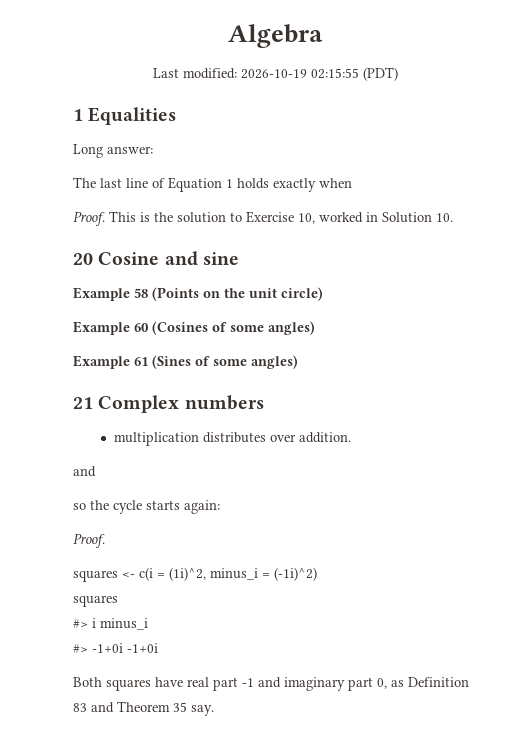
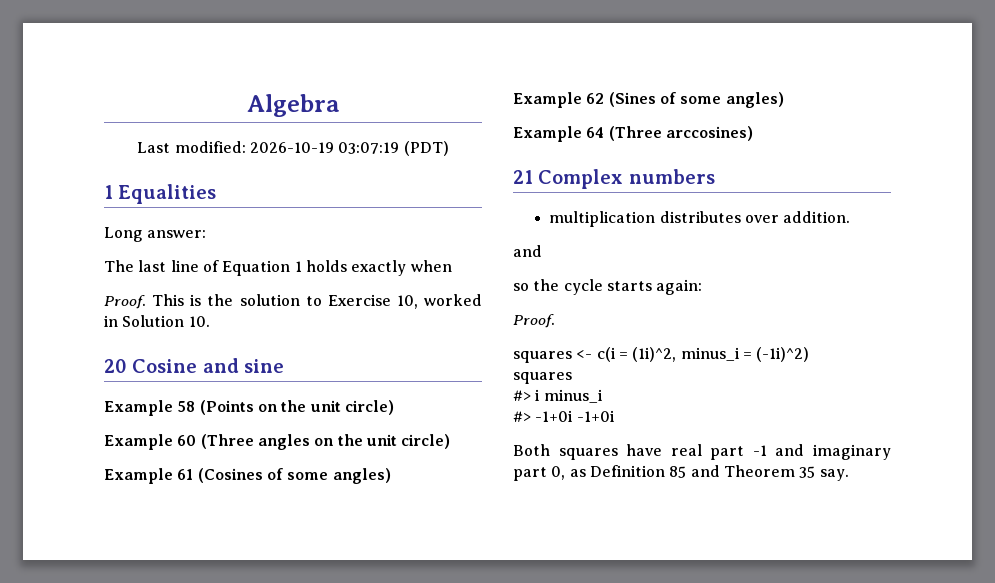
- Last modified: 2026-10-19 02:15:55 (PDT)
+ Last modified: 2026-10-19 03:07:19 (PDT)
- Example 60 (Cosines of some angles)
+ Example 60 (Three angles on the unit circle)
+ Example 61 (Cosines of some angles)
- Example 61 (Sines of some angles)
+ Example 62 (Sines of some angles)
+ Example 64 (Three arccosines)
- Both squares have real part -1 and imaginary part 0, as Definition 83 and Theorem 35 say.
+ Both squares have real part -1 and imaginary part 0, as Definition 85 and Theorem 35 say.

